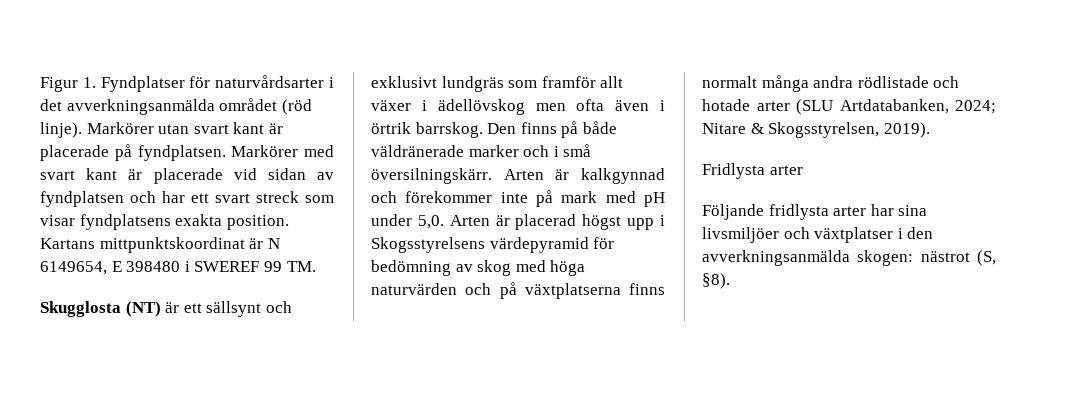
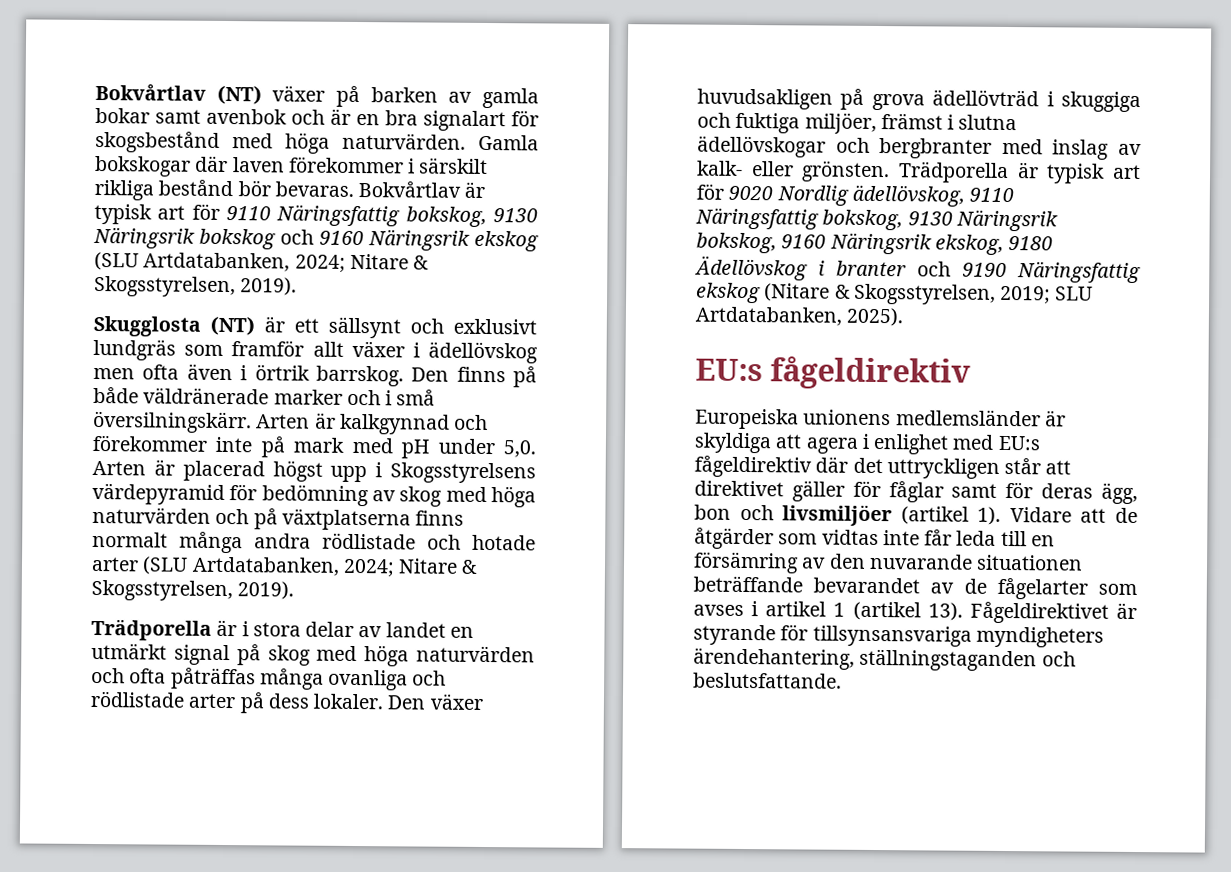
- Figur 1. Fyndplatser för naturvårdsarter i det avverkningsanmälda området (röd linje). Markörer utan svart kant är placerade på fyndplatsen. Markörer med svart kant är placerade vid sidan av fyndplatsen och har ett svart streck som visar fyndplatsens exakta position. Kartans mittpunktskoordinat är N 6149654, E 398480 i SWEREF 99 TM.
+ Bokvårtlav (NT) växer på barken av gamla bokar samt avenbok och är en bra signalart för skogsbestånd med höga naturvärden. Gamla bokskogar där laven förekommer i särskilt rikliga bestånd bör bevaras. Bokvårtlav är typisk art för 9110 Näringsfattig bokskog, 9130 Näringsrik bokskog och 9160 Näringsrik ekskog (SLU Artdatabanken, 2024; Nitare & Skogsstyrelsen, 2019).
- Fridlysta arter
- Följande fridlysta arter har sina livsmiljöer och växtplatser i den avverkningsanmälda skogen: nästrot (S, §8).
+ Trädporella är i stora delar av landet en utmärkt signal på skog med höga naturvärden och ofta påträffas många ovanliga och rödlistade arter på dess lokaler. Den växer huvudsakligen på grova ädellövträd i skuggiga och fuktiga miljöer, främst i slutna ädellövskogar och bergbranter med inslag av kalk- eller grönsten. Trädporella är typisk art för 9020 Nordlig ädellövskog, 9110 Näringsfattig bokskog, 9130 Näringsrik bokskog, 9160 Näringsrik ekskog, 9180 Ädellövskog i branter och 9190 Näringsfattig ekskog (Nitare & Skogsstyrelsen, 2019; SLU Artdatabanken, 2025).
+ EU:s fågeldirektiv
+ Europeiska unionens medlemsländer är skyldiga att agera i enlighet med EU:s fågeldirektiv där det uttryckligen står att direktivet gäller för fåglar samt för deras ägg, bon och livsmiljöer (artikel 1). Vidare att de åtgärder som vidtas inte får leda till en försämring av den nuvarande situationen beträffande bevarandet av de fågelarter som avses i artikel 1 (artikel 13). Fågeldirektivet är styrande för tillsynsansvariga myndigheters ärendehantering, ställningstaganden och beslutsfattande.

